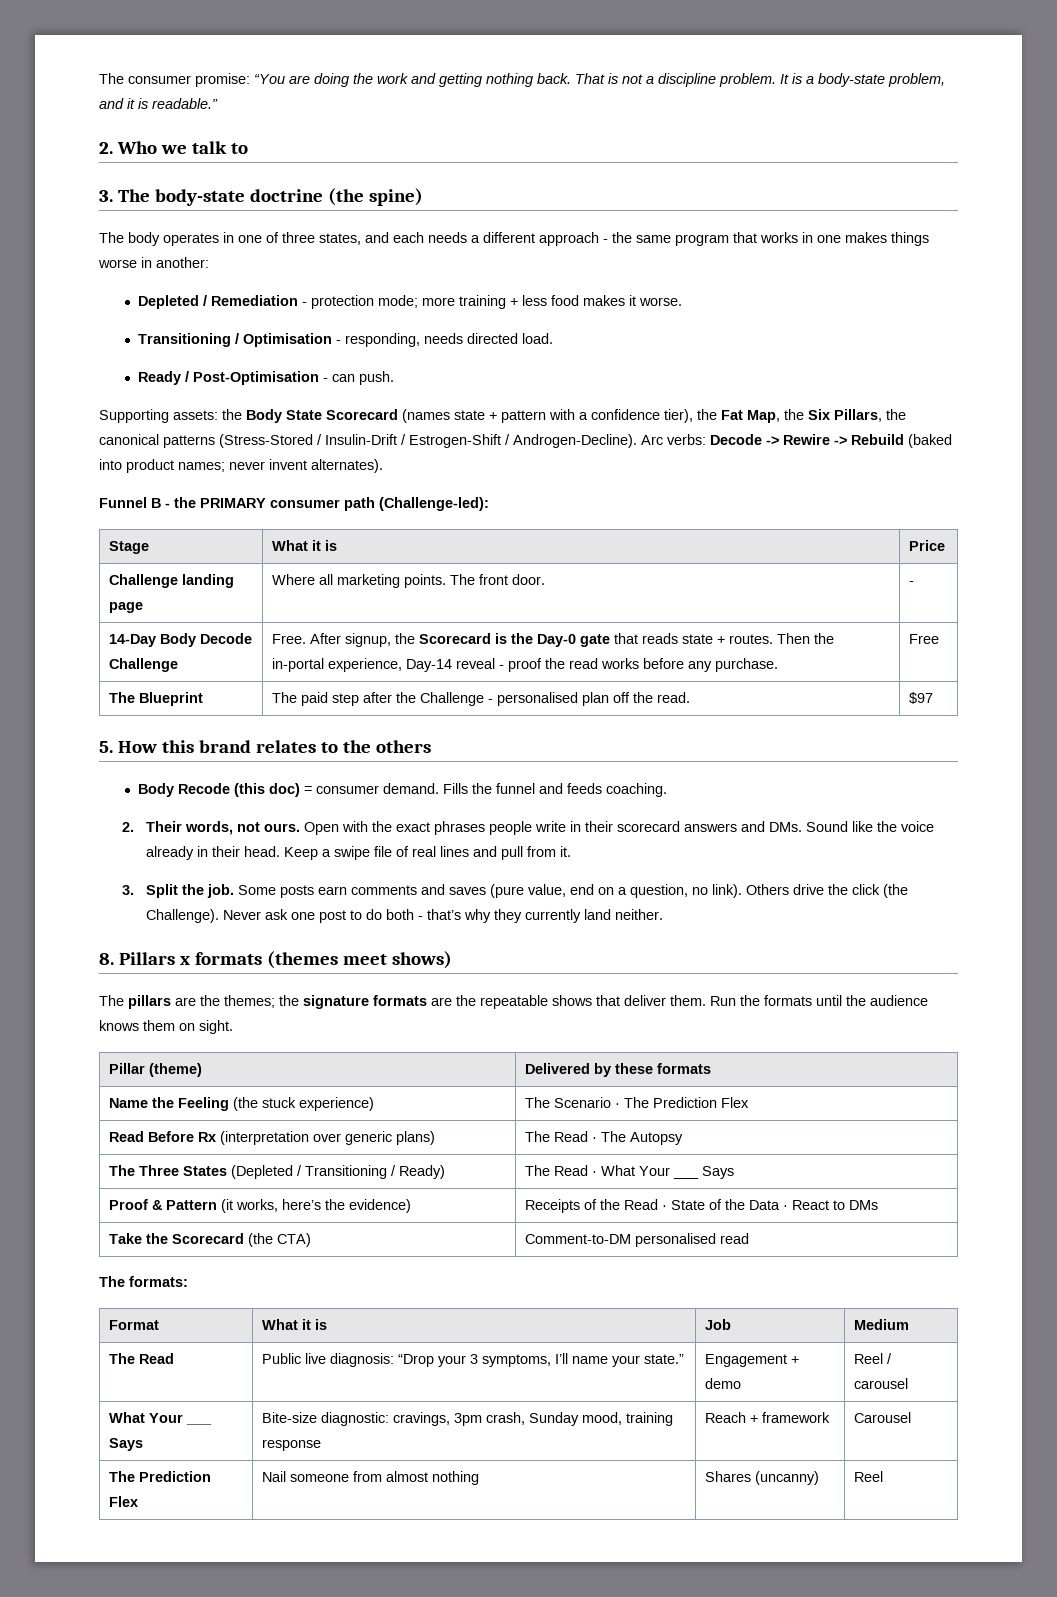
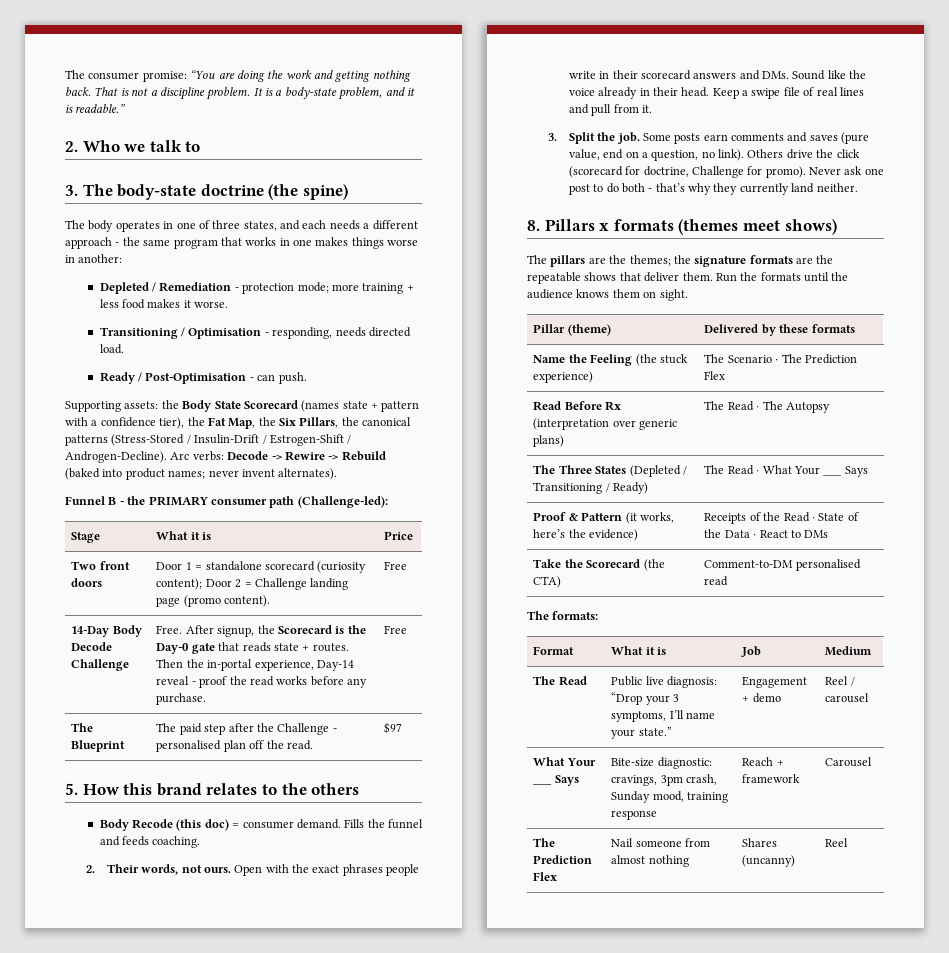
- Challenge landing page | Where all marketing points. The front door. | -
+ Two front doors | Door 1 = standalone scorecard (curiosity content); Door 2 = Challenge landing page (promo content). | Free
- Others drive the click (the Challenge).
+ Others drive the click (scorecard for doctrine, Challenge for promo).

